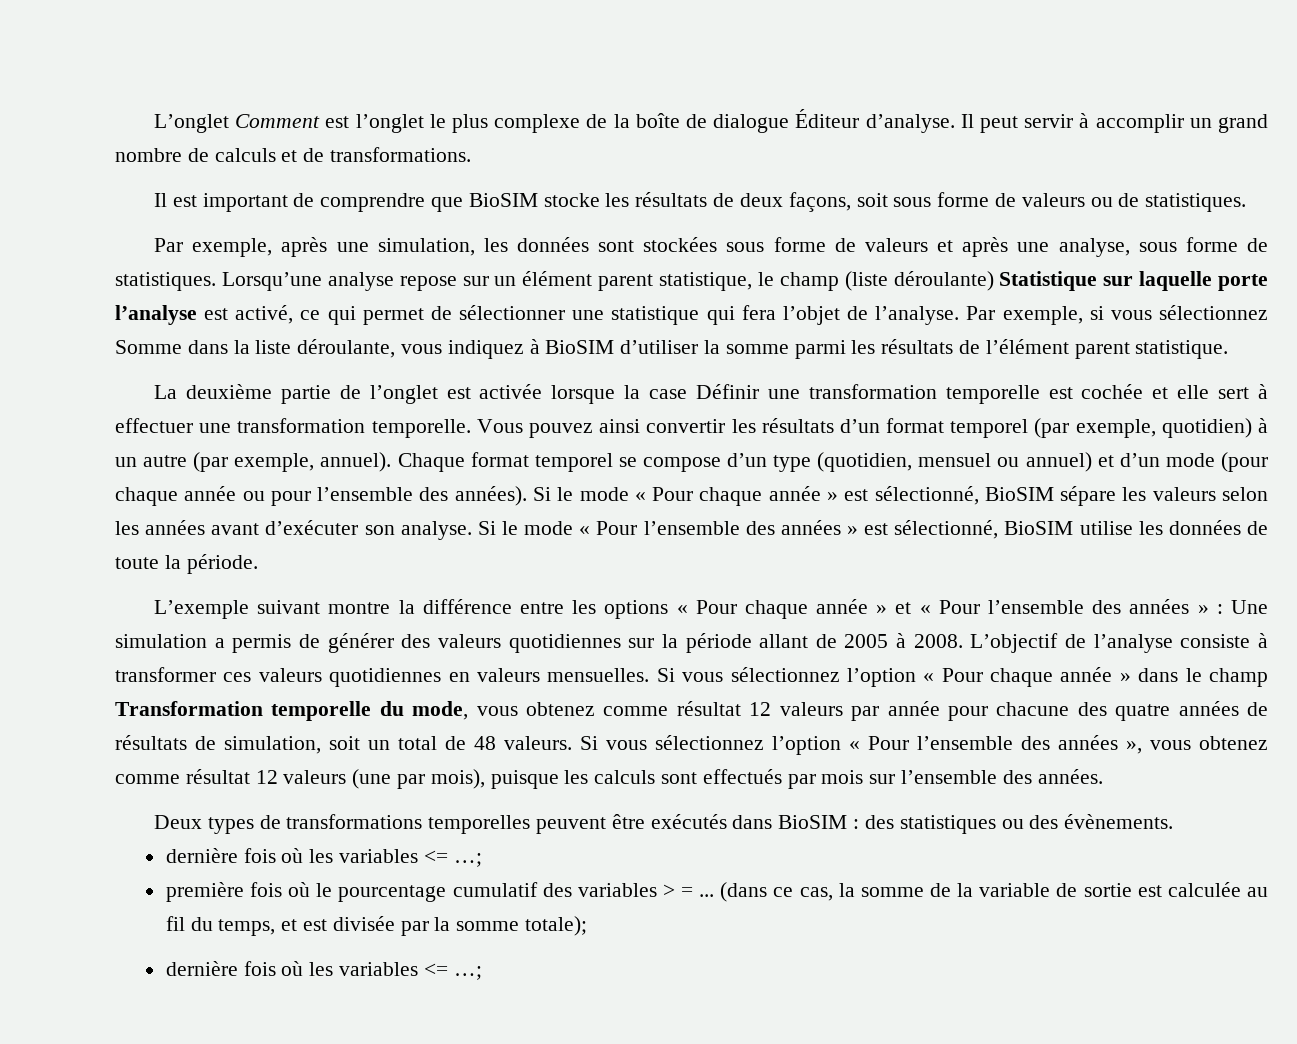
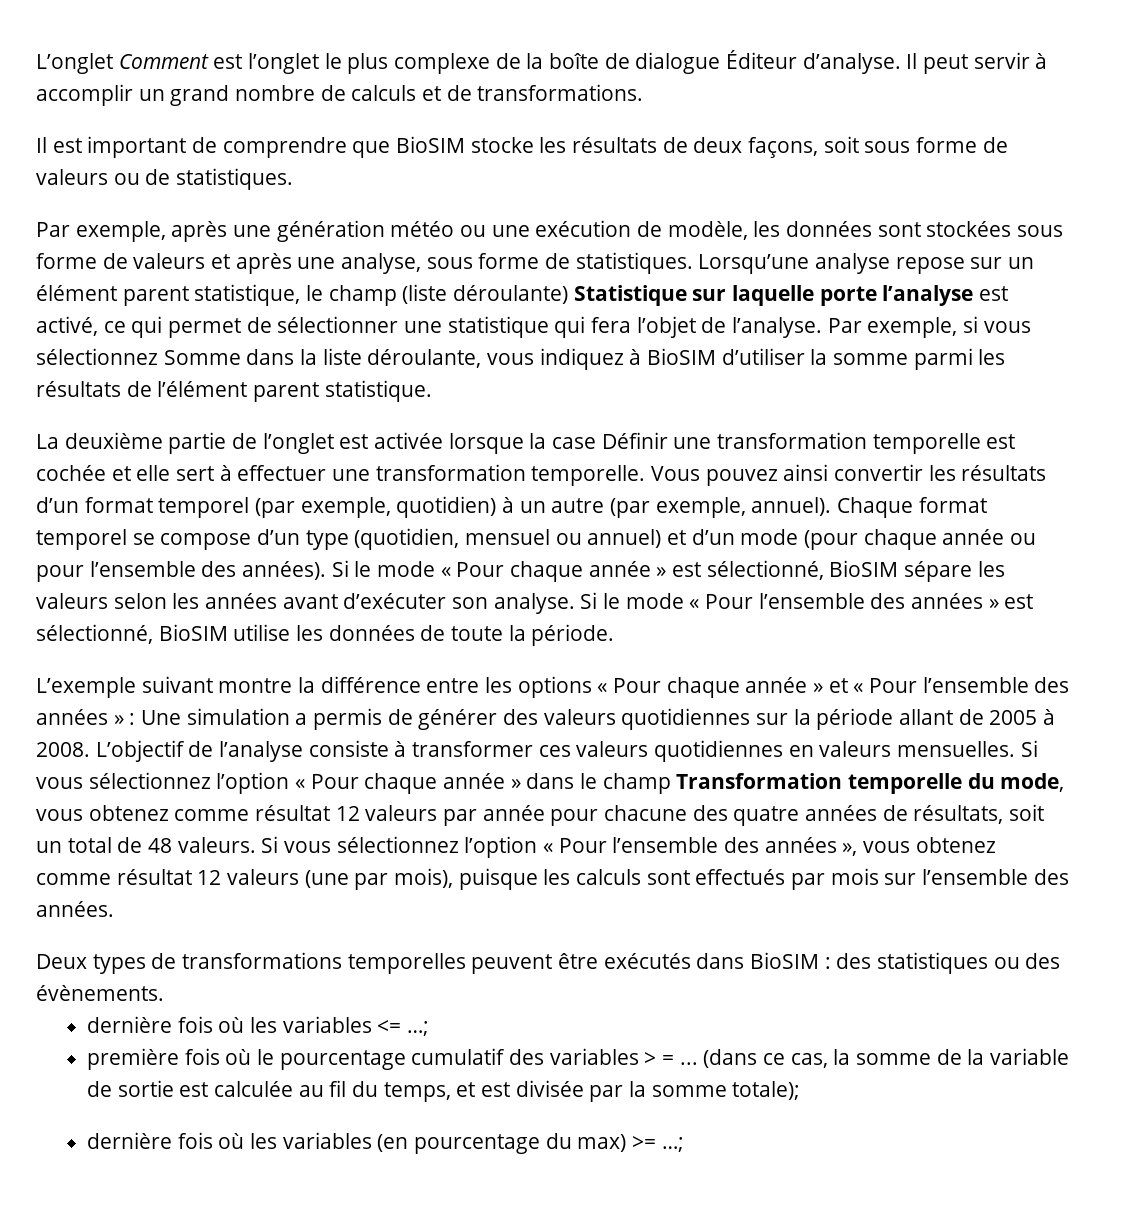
- Par exemple, après une simulation, les données sont stockées sous forme de valeurs et après une analyse, sous forme de statistiques.
+ Par exemple, après une génération météo ou une exécution de modèle, les données sont stockées sous forme de valeurs et après une analyse, sous forme de statistiques.
- Si vous sélectionnez l’option « Pour chaque année » dans le champ Transformation temporelle du mode, vous obtenez comme résultat 12 valeurs par année pour chacune des quatre années de résultats de simulation, soit un total de 48 valeurs.
+ Si vous sélectionnez l’option « Pour chaque année » dans le champ Transformation temporelle du mode, vous obtenez comme résultat 12 valeurs par année pour chacune des quatre années de résultats, soit un total de 48 valeurs.
  (dans ce cas, la somme de la variable de sortie est calculée au fil du temps, et est divisée par la somme totale);
- dernière fois où les variables <= …;
+ dernière fois où les variables (en pourcentage du max) >= …;

